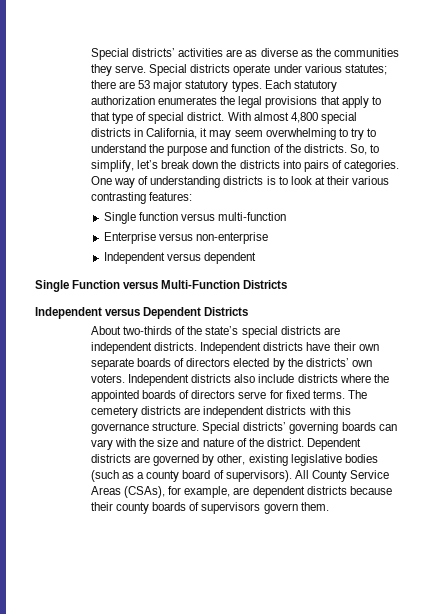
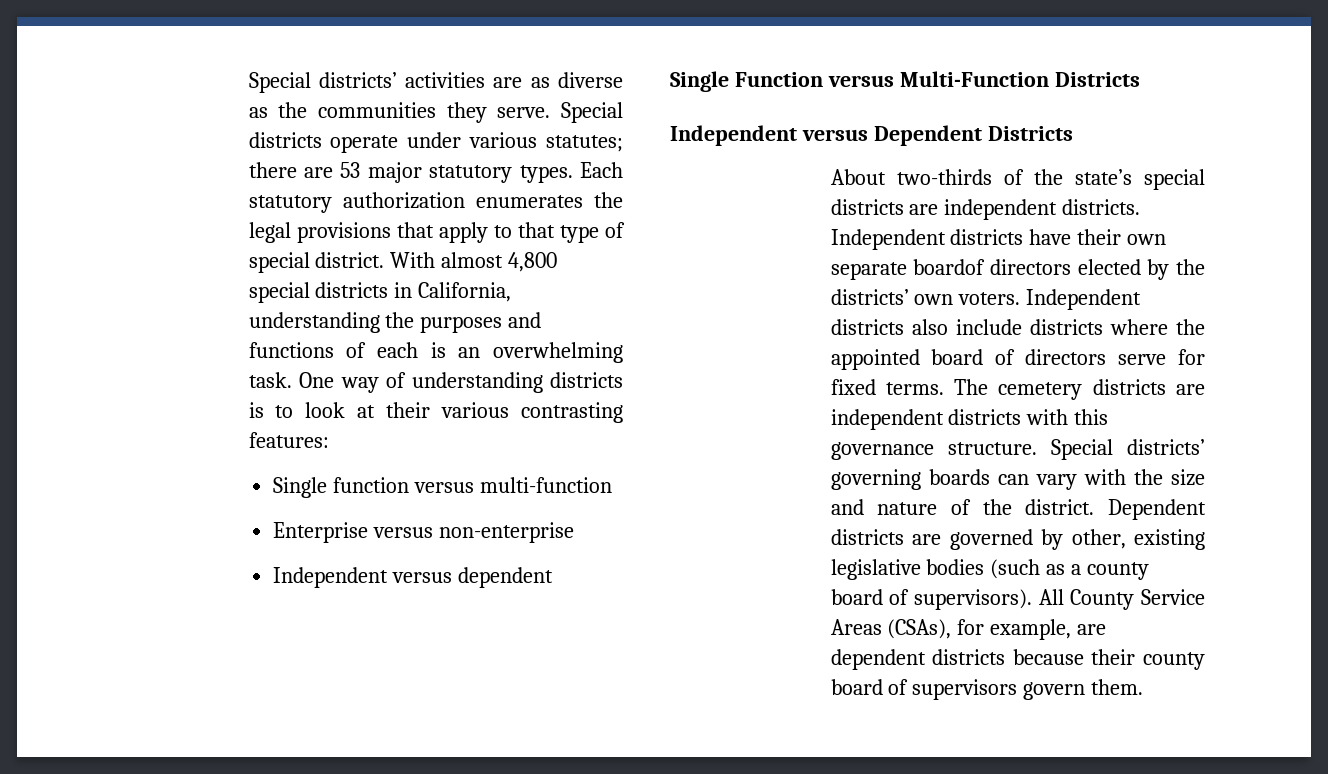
- With almost 4,800 special districts in California, it may seem overwhelming to try to understand the purpose and function of the districts. So, to simplify, let’s break down the districts into pairs of categories.
+ With almost 4,800 special districts in California, understanding the purposes and functions of each is an overwhelming task.
- Independent districts have their own separate boards of directors elected by the districts’ own voters.
+ Independent districts have their own separate boardof directors elected by the districts’ own voters.
- Independent districts also include districts where the appointed boards of directors serve for fixed terms.
+ Independent districts also include districts where the appointed board of directors serve for fixed terms.
- All County Service Areas (CSAs), for example, are dependent districts because their county boards of supervisors govern them.
+ All County Service Areas (CSAs), for example, are dependent districts because their county board of supervisors govern them.

